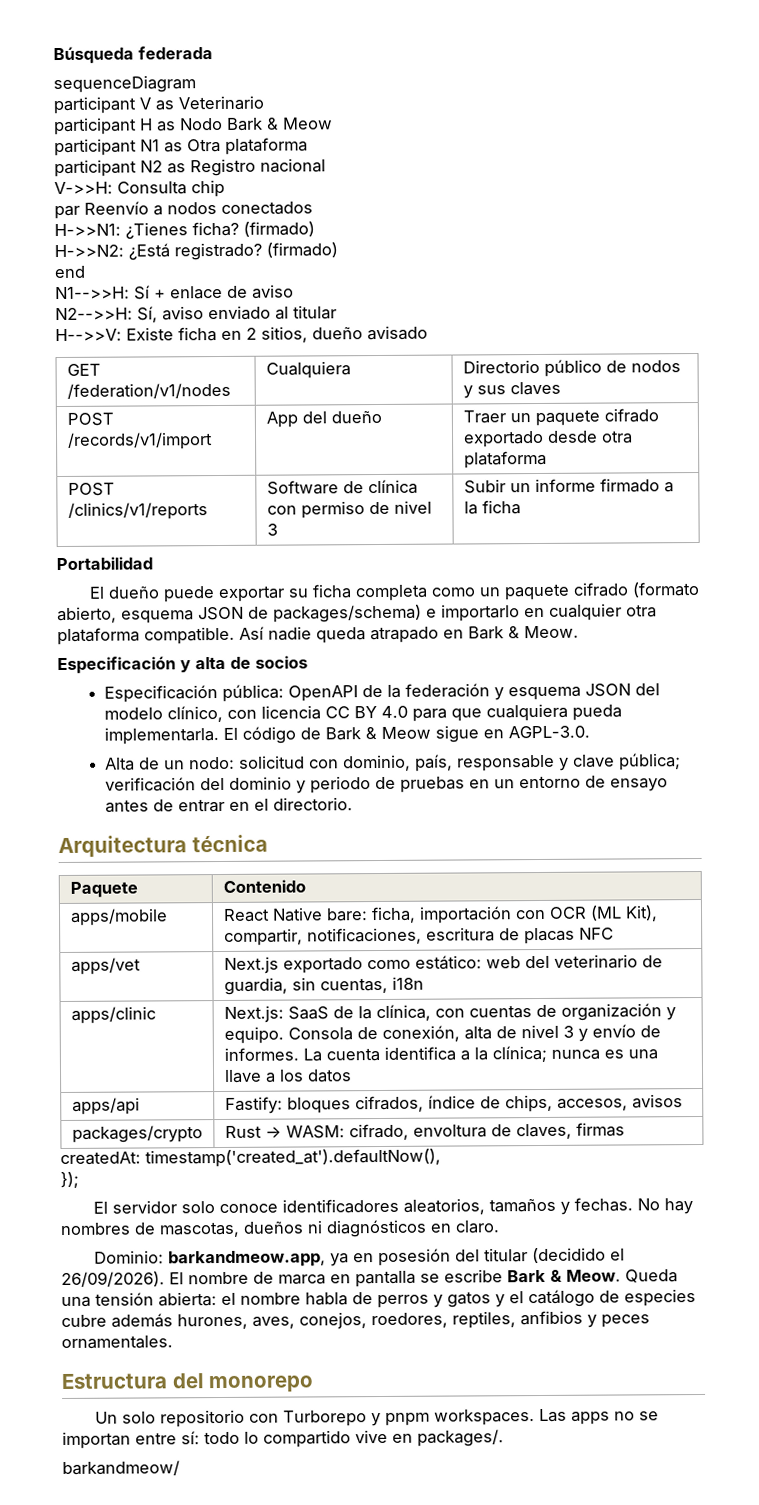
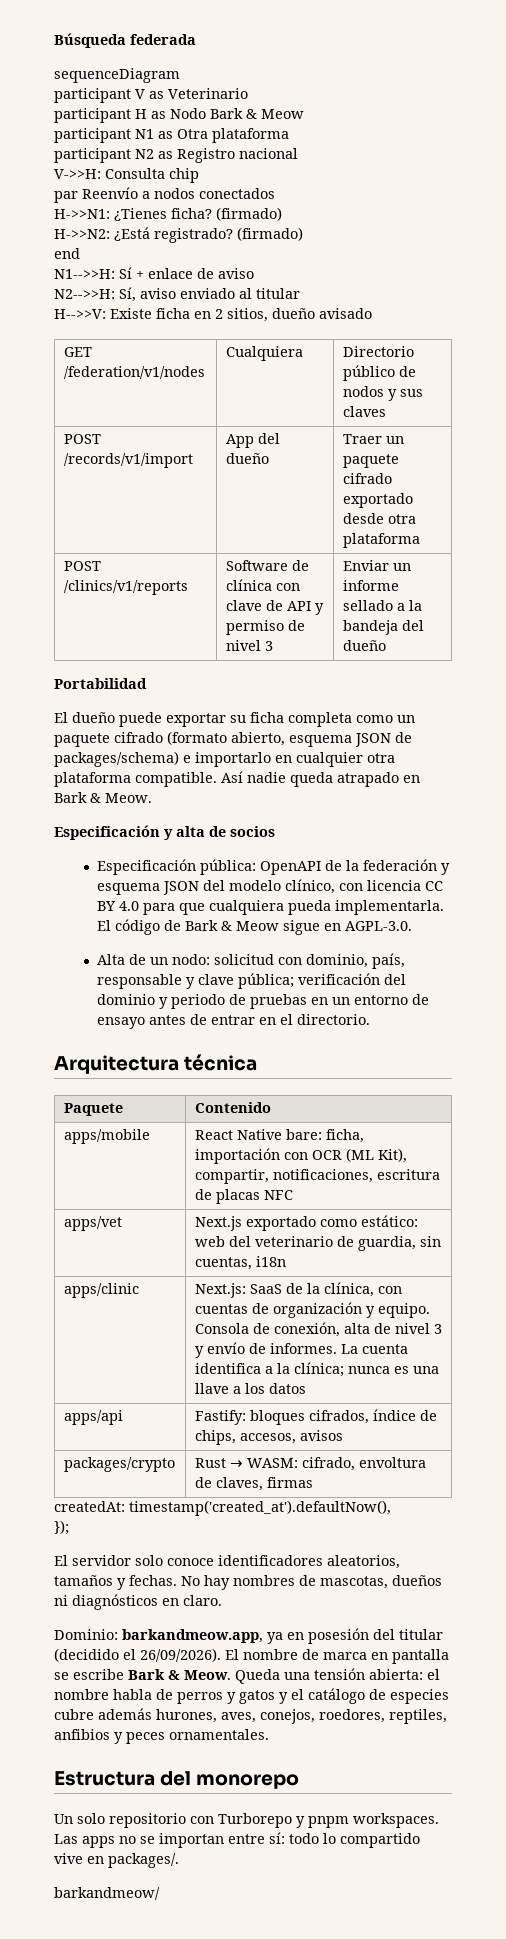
- POST /clinics/v1/reports | Software de clínica con permiso de nivel 3 | Subir un informe firmado a la ficha
+ POST /clinics/v1/reports | Software de clínica con clave de API y permiso de nivel 3 | Enviar un informe sellado a la bandeja del dueño

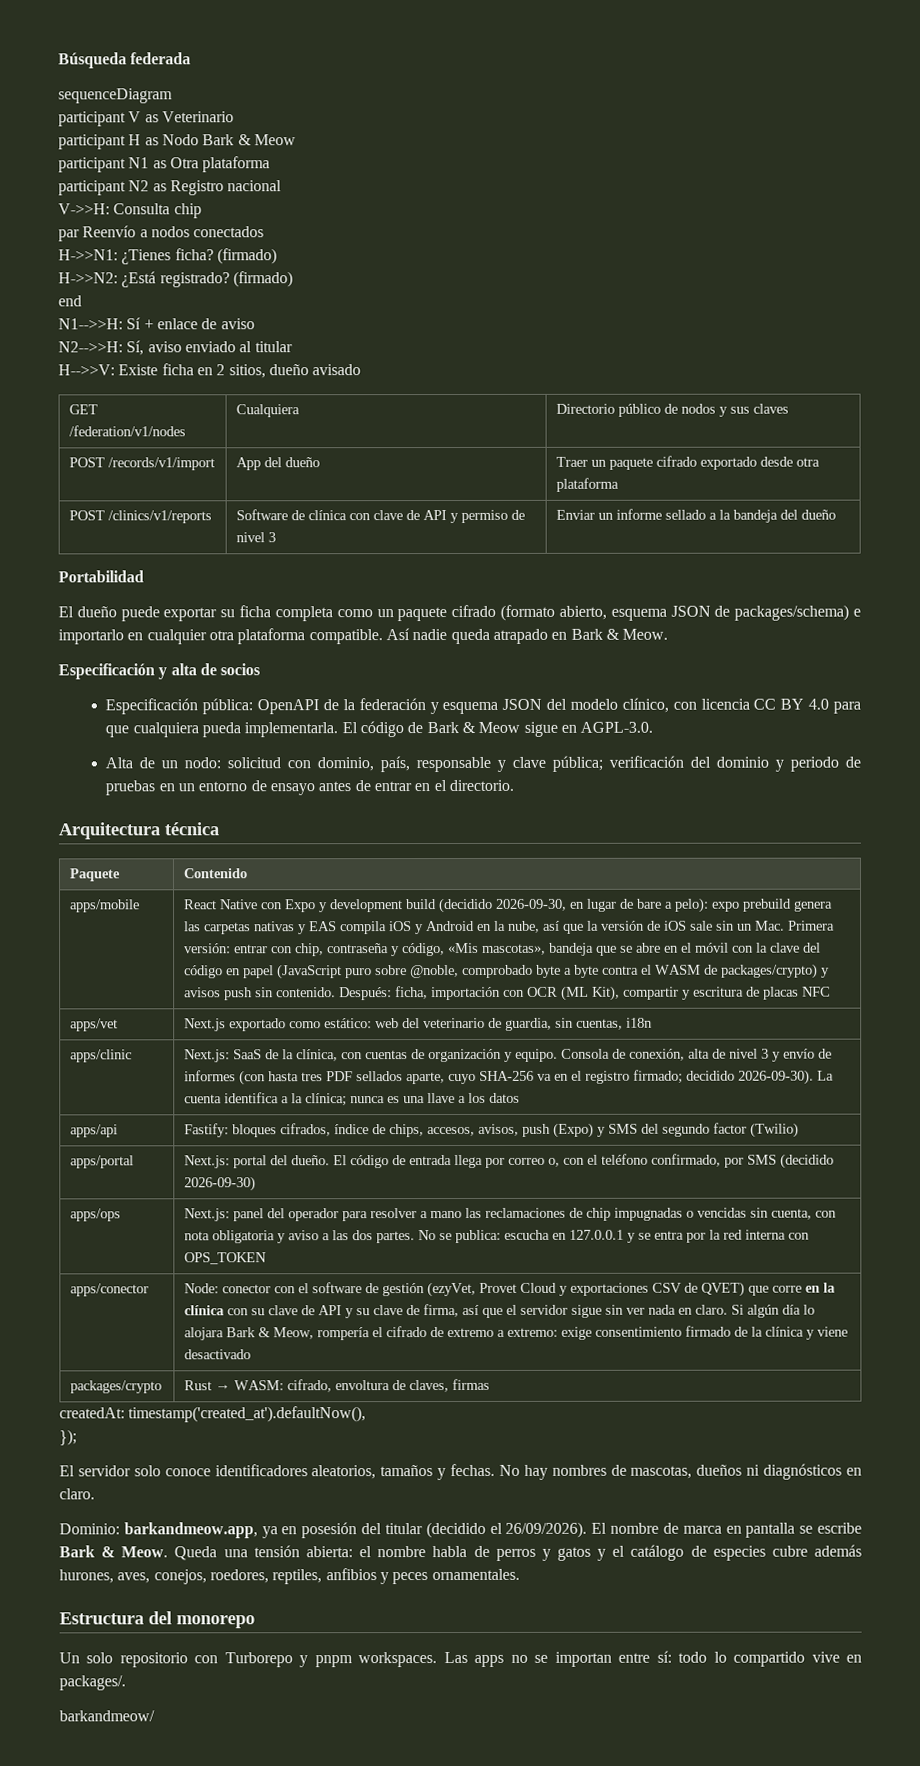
- React Native bare: ficha, importación con OCR (ML Kit), compartir, notificaciones, escritura de placas NFC
+ React Native con Expo y development build (decidido 2026-09-30, en lugar de bare a pelo): expo prebuild genera las carpetas nativas y EAS compila iOS y Android en la nube, así que la versión de iOS sale sin un Mac. Primera versión: entrar con chip, contraseña y código, «Mis mascotas», bandeja que se abre en el móvil con la clave del código en papel (JavaScript puro sobre @noble, comprobado byte a byte contra el WASM de packages/crypto) y avisos push sin contenido. Después: ficha, importación con OCR (ML Kit), compartir y escritura de placas NFC
- Consola de conexión, alta de nivel 3 y envío de informes.
+ Consola de conexión, alta de nivel 3 y envío de informes (con hasta tres PDF sellados aparte, cuyo SHA-256 va en el registro firmado; decidido 2026-09-30).
- apps/api | Fastify: bloques cifrados, índice de chips, accesos, avisos
+ apps/api | Fastify: bloques cifrados, índice de chips, accesos, avisos, push (Expo) y SMS del segundo factor (Twilio)
+ apps/portal | Next.js: portal del dueño. El código de entrada llega por correo o, con el teléfono confirmado, por SMS (decidido 2026-09-30)
+ apps/ops | Next.js: panel del operador para resolver a mano las reclamaciones de chip impugnadas o vencidas sin cuenta, con nota obligatoria y aviso a las dos partes. No se publica: escucha en 127.0.0.1 y se entra por la red interna con OPS_TOKEN
+ apps/conector | Node: conector con el software de gestión (ezyVet, Provet Cloud y exportaciones CSV de QVET) que corre en la clínica con su clave de API y su clave de firma, así que el servidor sigue sin ver nada en claro. Si algún día lo alojara Bark & Meow, rompería el cifrado de extremo a extremo: exige consentimiento firmado de la clínica y viene desactivado

